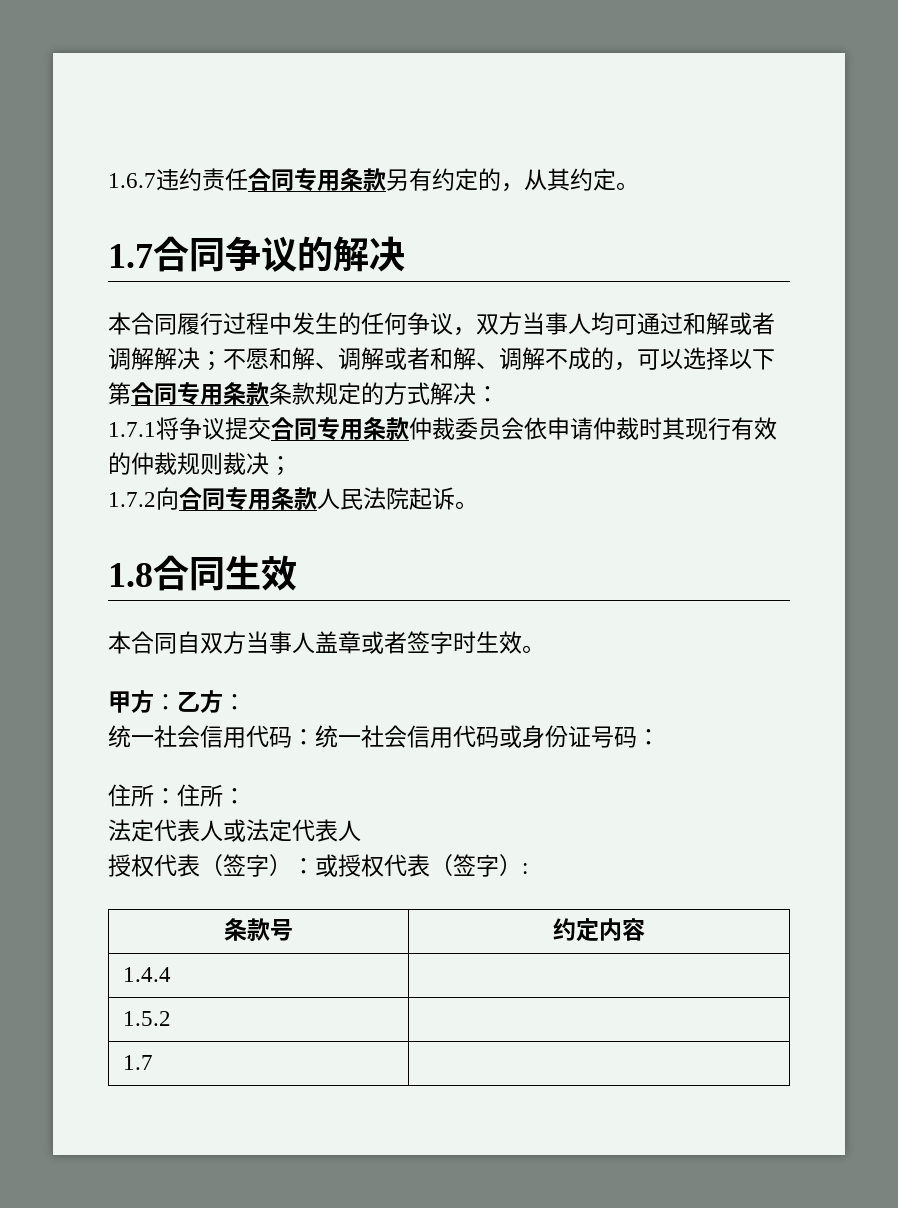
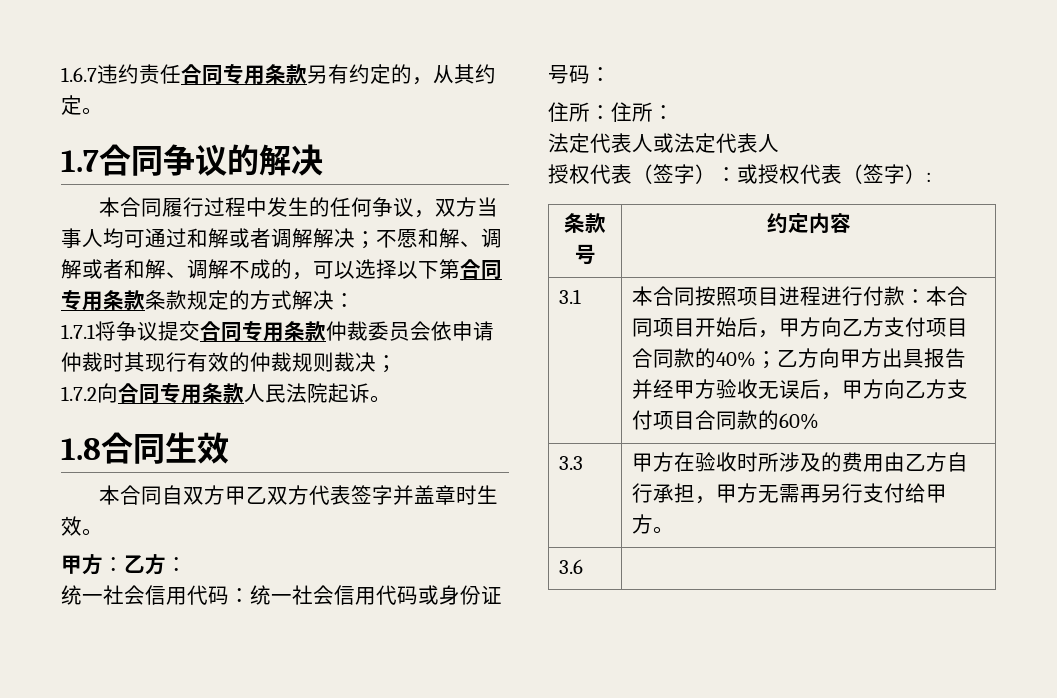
- 本合同自双方当事人盖章或者签字时生效。
+ 本合同自双方甲乙双方代表签字并盖章时生效。
- 1.4.4 |
- 1.5.2 |
- 1.7 |
+ 3.1 | 本合同按照项目进程进行付款：本合同项目开始后，甲方向乙方支付项目合同款的40%；乙方向甲方出具报告并经甲方验收无误后，甲方向乙方支付项目合同款的60%
+ 3.3 | 甲方在验收时所涉及的费用由乙方自行承担，甲方无需再另行支付给甲方。
+ 3.6 |

